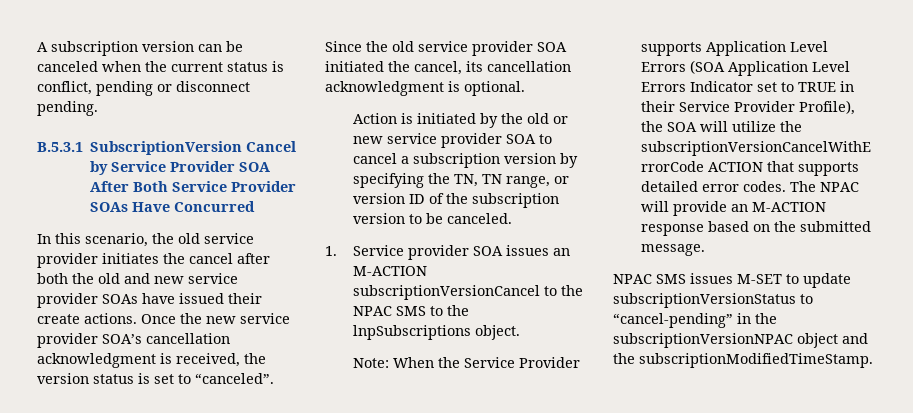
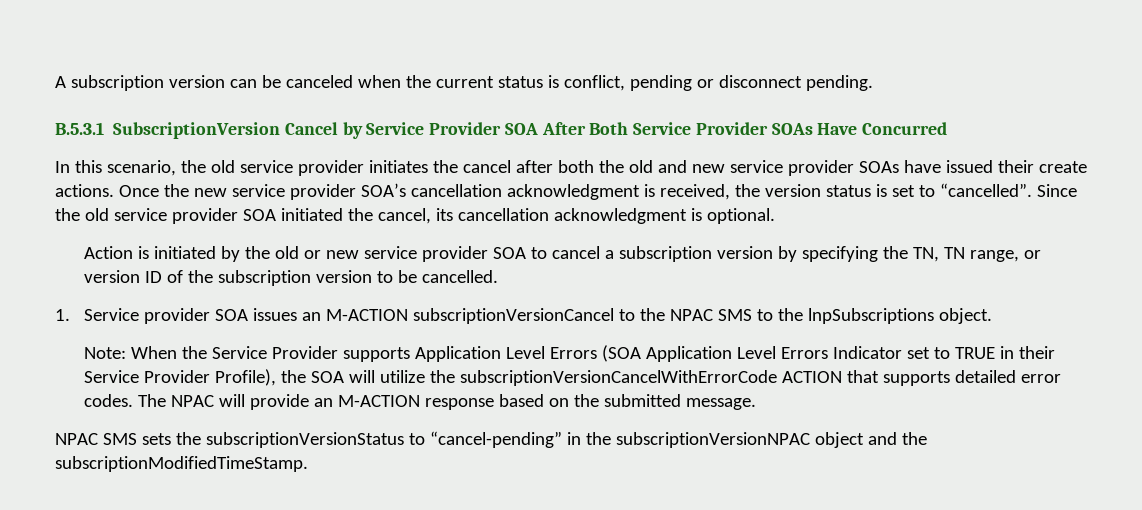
- Once the new service provider SOA’s cancellation acknowledgment is received, the version status is set to “canceled”.
+ Once the new service provider SOA’s cancellation acknowledgment is received, the version status is set to “cancelled”.
- Action is initiated by the old or new service provider SOA to cancel a subscription version by specifying the TN, TN range, or version ID of the subscription version to be canceled.
+ Action is initiated by the old or new service provider SOA to cancel a subscription version by specifying the TN, TN range, or version ID of the subscription version to be cancelled.
- NPAC SMS issues M-SET to update subscriptionVersionStatus to “cancel-pending” in the subscriptionVersionNPAC object and the subscriptionModifiedTimeStamp.
+ NPAC SMS sets the subscriptionVersionStatus to “cancel-pending” in the subscriptionVersionNPAC object and the subscriptionModifiedTimeStamp.

